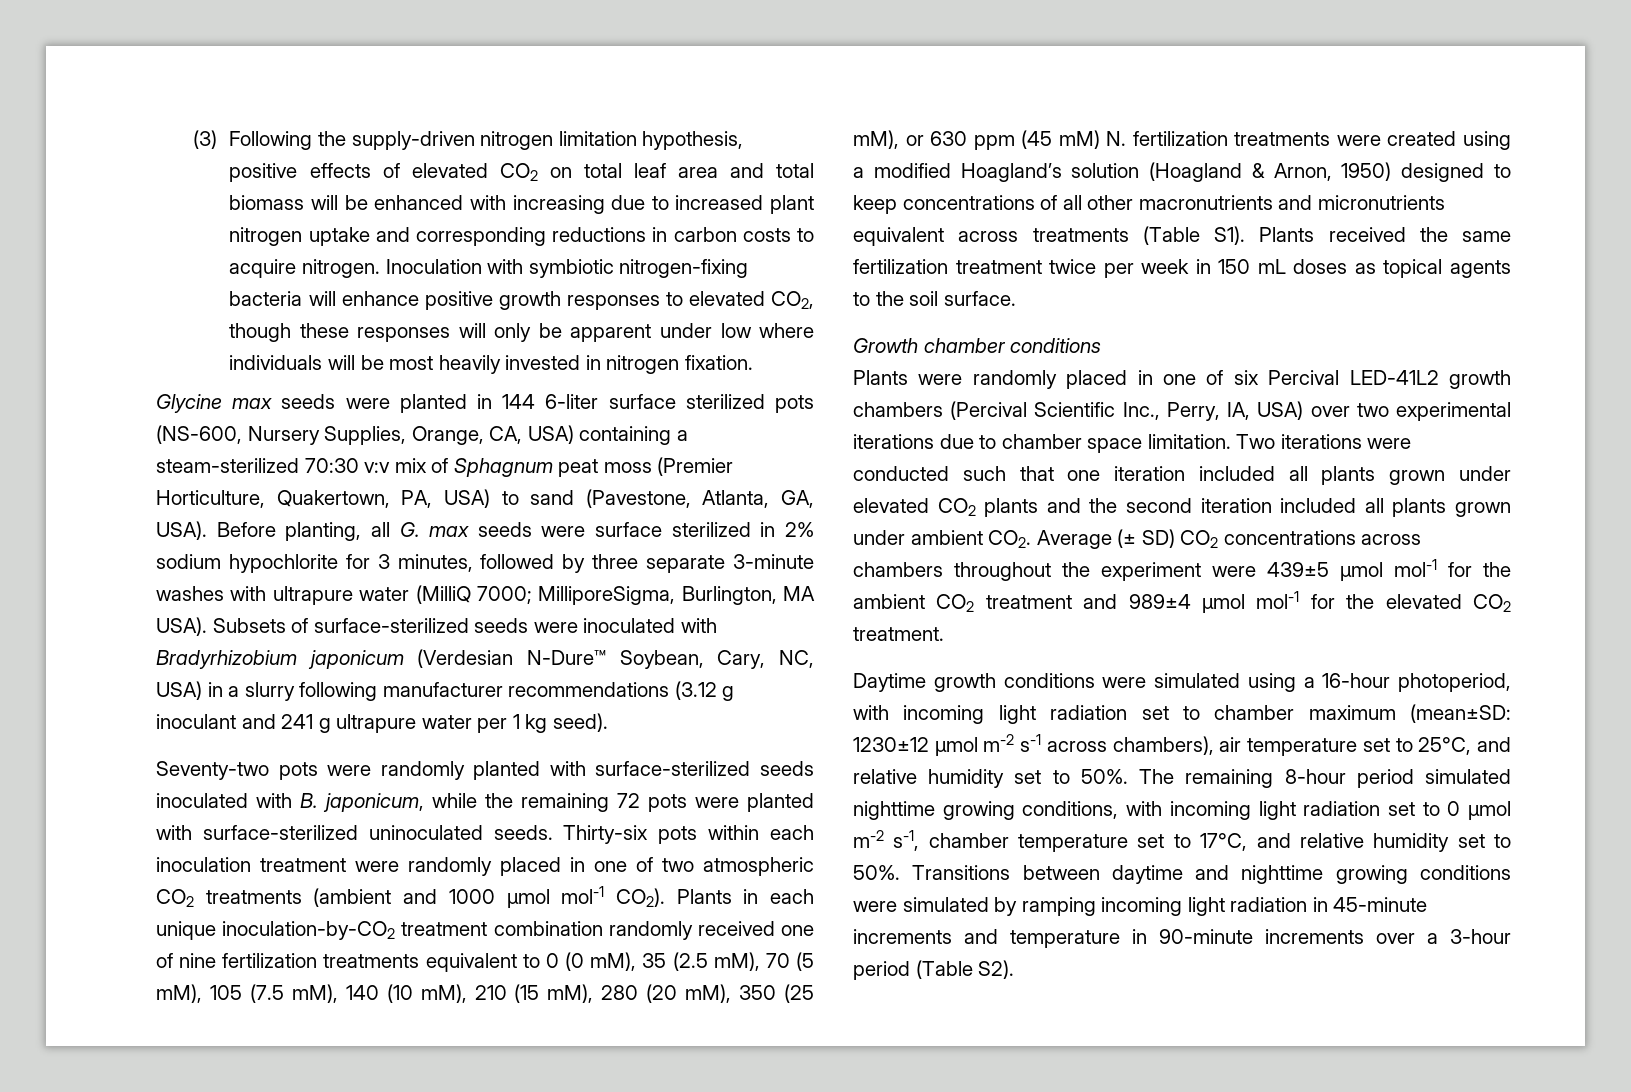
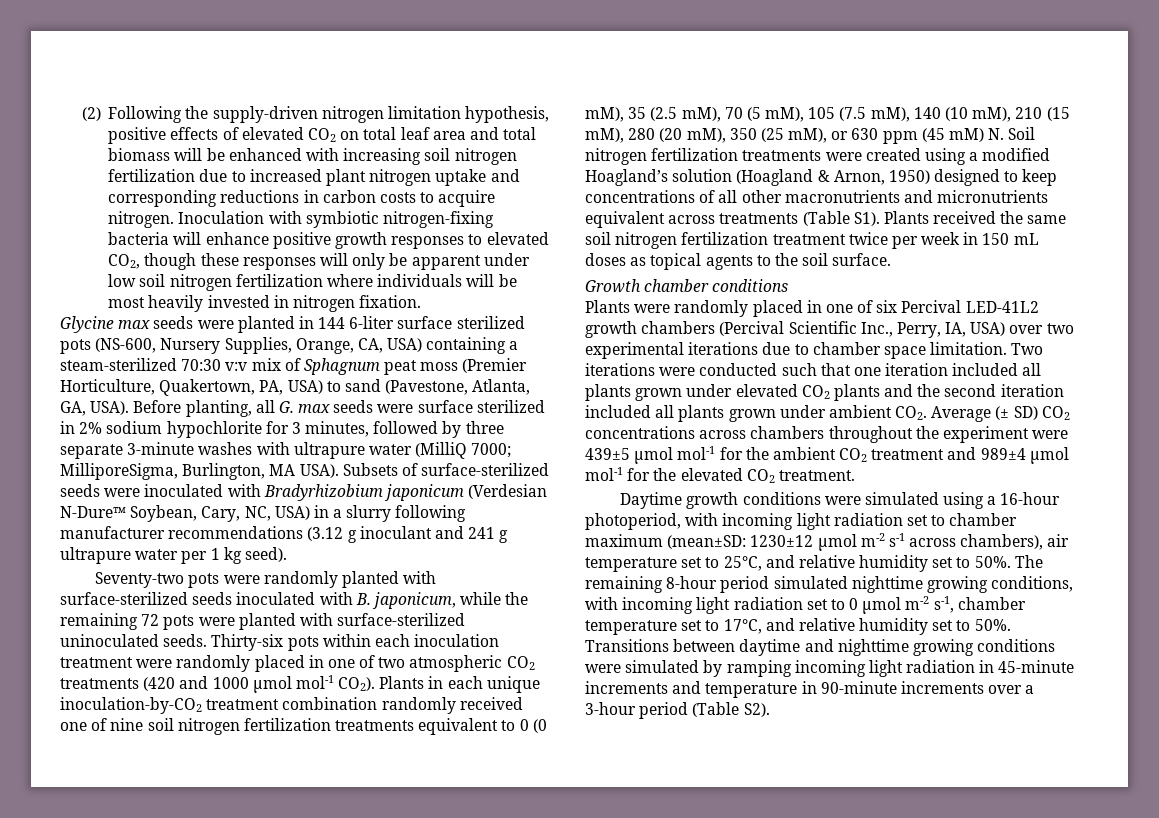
- (3) Following the supply-driven nitrogen limitation hypothesis, positive effects of elevated CO2 on total leaf area and total biomass will be enhanced with increasing due to increased plant nitrogen uptake and corresponding reductions in carbon costs to acquire nitrogen.
+ (2) Following the supply-driven nitrogen limitation hypothesis, positive effects of elevated CO2 on total leaf area and total biomass will be enhanced with increasing soil nitrogen fertilization due to increased plant nitrogen uptake and corresponding reductions in carbon costs to acquire nitrogen.
- Inoculation with symbiotic nitrogen-fixing bacteria will enhance positive growth responses to elevated CO2, though these responses will only be apparent under low where individuals will be most heavily invested in nitrogen fixation.
+ Inoculation with symbiotic nitrogen-fixing bacteria will enhance positive growth responses to elevated CO2, though these responses will only be apparent under low soil nitrogen fertilization where individuals will be most heavily invested in nitrogen fixation.
- Thirty-six pots within each inoculation treatment were randomly placed in one of two atmospheric CO2 treatments (ambient and 1000 μmol mol-1 CO2).
+ Thirty-six pots within each inoculation treatment were randomly placed in one of two atmospheric CO2 treatments (420 and 1000 μmol mol-1 CO2).
- Plants in each unique inoculation-by-CO2 treatment combination randomly received one of nine fertilization treatments equivalent to 0 (0 mM), 35 (2.5 mM), 70 (5 mM), 105 (7.5 mM), 140 (10 mM), 210 (15 mM), 280 (20 mM), 350 (25 mM), or 630 ppm (45 mM) N. fertilization treatments were created using a modified Hoagland’s solution (Hoagland & Arnon, 1950) designed to keep concentrations of all other macronutrients and micronutrients equivalent across treatments (Table S1). Plants received the same fertilization treatment twice per week in 150 mL doses as topical agents to the soil surface.
+ Plants in each unique inoculation-by-CO2 treatment combination randomly received one of nine soil nitrogen fertilization treatments equivalent to 0 (0 mM), 35 (2.5 mM), 70 (5 mM), 105 (7.5 mM), 140 (10 mM), 210 (15 mM), 280 (20 mM), 350 (25 mM), or 630 ppm (45 mM) N. Soil nitrogen fertilization treatments were created using a modified Hoagland’s solution (Hoagland & Arnon, 1950) designed to keep concentrations of all other macronutrients and micronutrients equivalent across treatments (Table S1). Plants received the same soil nitrogen fertilization treatment twice per week in 150 mL doses as topical agents to the soil surface.

